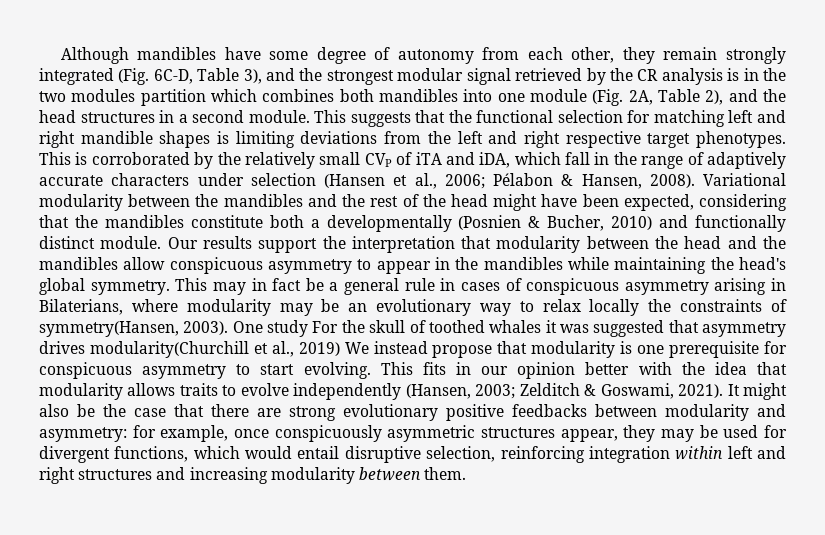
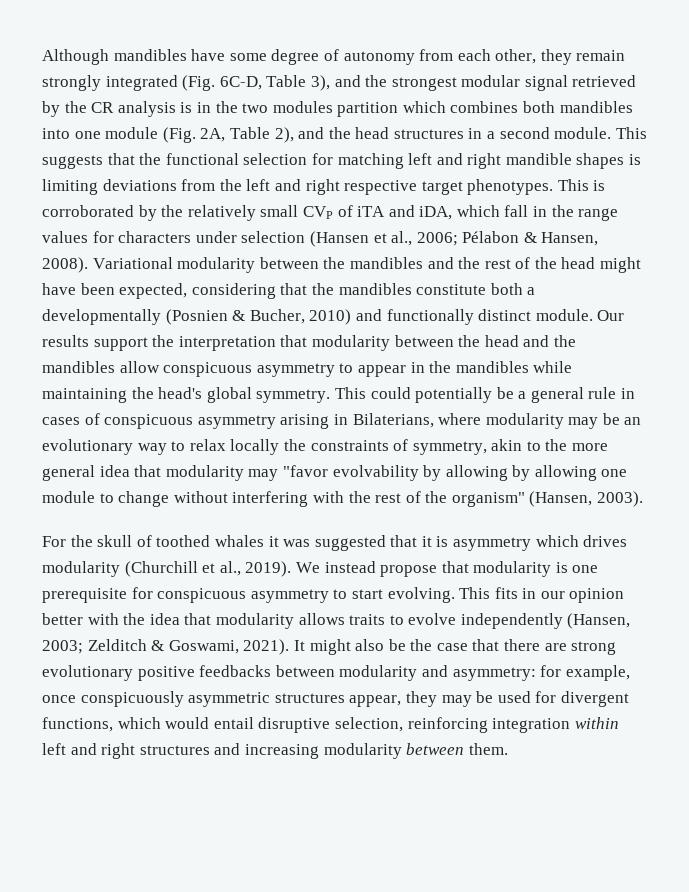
- This is corroborated by the relatively small CVP of iTA and iDA, which fall in the range of adaptively accurate characters under selection (Hansen et al., 2006; Pélabon & Hansen, 2008).
+ This is corroborated by the relatively small CVP of iTA and iDA, which fall in the range values for characters under selection (Hansen et al., 2006; Pélabon & Hansen, 2008).
- This may in fact be a general rule in cases of conspicuous asymmetry arising in Bilaterians, where modularity may be an evolutionary way to relax locally the constraints of symmetry(Hansen, 2003). One study For the skull of toothed whales it was suggested that asymmetry drives modularity(Churchill et al., 2019) We instead propose that modularity is one prerequisite for conspicuous asymmetry to start evolving.
+ This could potentially be a general rule in cases of conspicuous asymmetry arising in Bilaterians, where modularity may be an evolutionary way to relax locally the constraints of symmetry, akin to the more general idea that modularity may "favor evolvability by allowing by allowing one module to change without interfering with the rest of the organism" (Hansen, 2003).
+ For the skull of toothed whales it was suggested that it is asymmetry which drives modularity (Churchill et al., 2019). We instead propose that modularity is one prerequisite for conspicuous asymmetry to start evolving.

